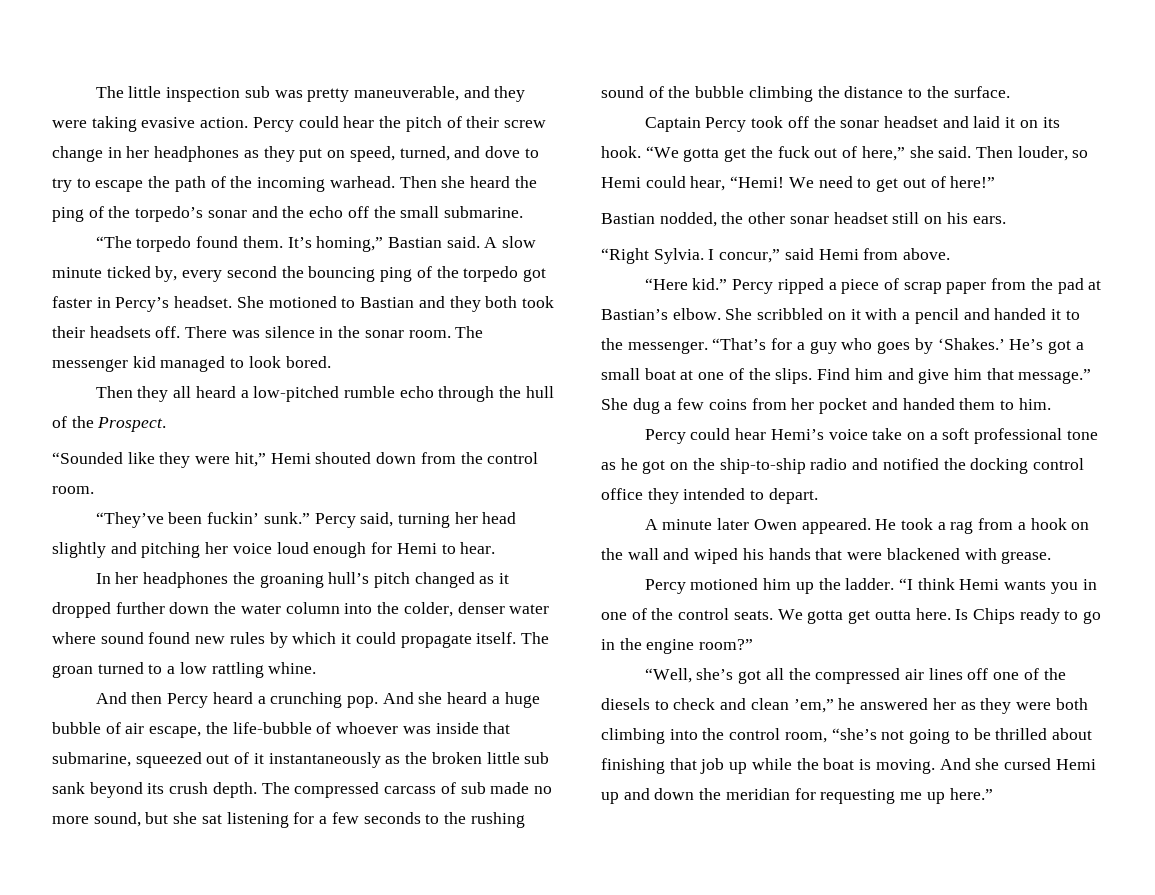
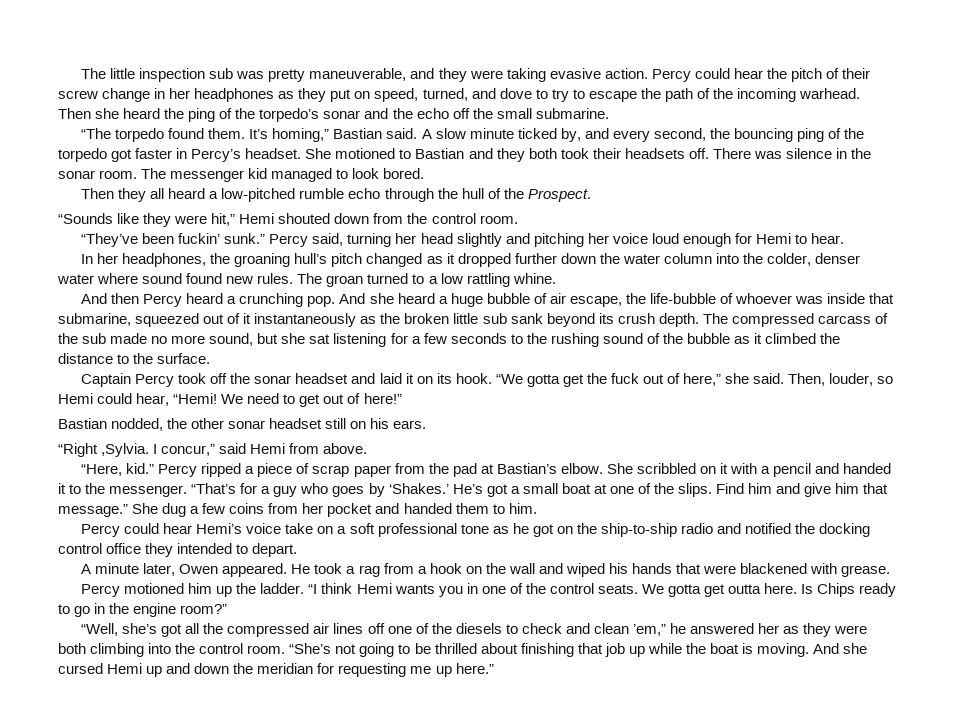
- A slow minute ticked by, every second the bouncing ping of the torpedo got faster in Percy’s headset.
+ A slow minute ticked by, and every second, the bouncing ping of the torpedo got faster in Percy’s headset.
- “Sounded like they were hit,” Hemi shouted down from the control room.
+ “Sounds like they were hit,” Hemi shouted down from the control room.
- In her headphones the groaning hull’s pitch changed as it dropped further down the water column into the colder, denser water where sound found new rules by which it could propagate itself.
+ In her headphones, the groaning hull’s pitch changed as it dropped further down the water column into the colder, denser water where sound found new rules.
- The compressed carcass of sub made no more sound, but she sat listening for a few seconds to the rushing sound of the bubble climbing the distance to the surface.
+ The compressed carcass of the sub made no more sound, but she sat listening for a few seconds to the rushing sound of the bubble as it climbed the distance to the surface.
- Then louder, so Hemi could hear, “Hemi!
+ Then, louder, so Hemi could hear, “Hemi!
- “Right Sylvia.
+ “Right ,Sylvia.
- “Here kid.”
+ “Here, kid.”
- A minute later Owen appeared.
+ A minute later, Owen appeared.
- “Well, she’s got all the compressed air lines off one of the diesels to check and clean ’em,” he answered her as they were both climbing into the control room, “she’s not going to be thrilled about finishing that job up while the boat is moving.
+ “Well, she’s got all the compressed air lines off one of the diesels to check and clean ’em,” he answered her as they were both climbing into the control room. “She’s not going to be thrilled about finishing that job up while the boat is moving.

